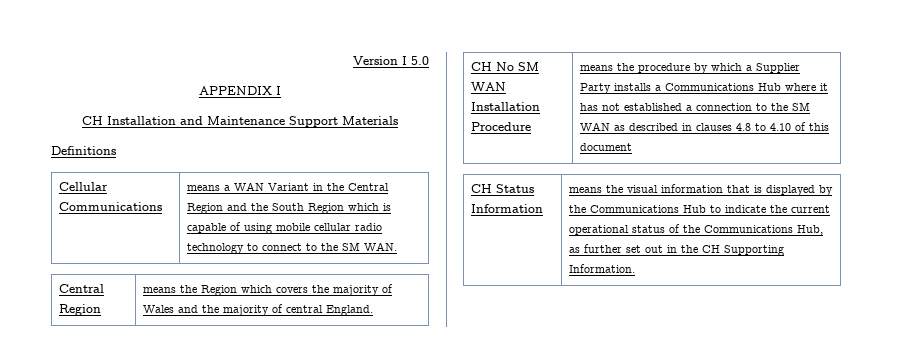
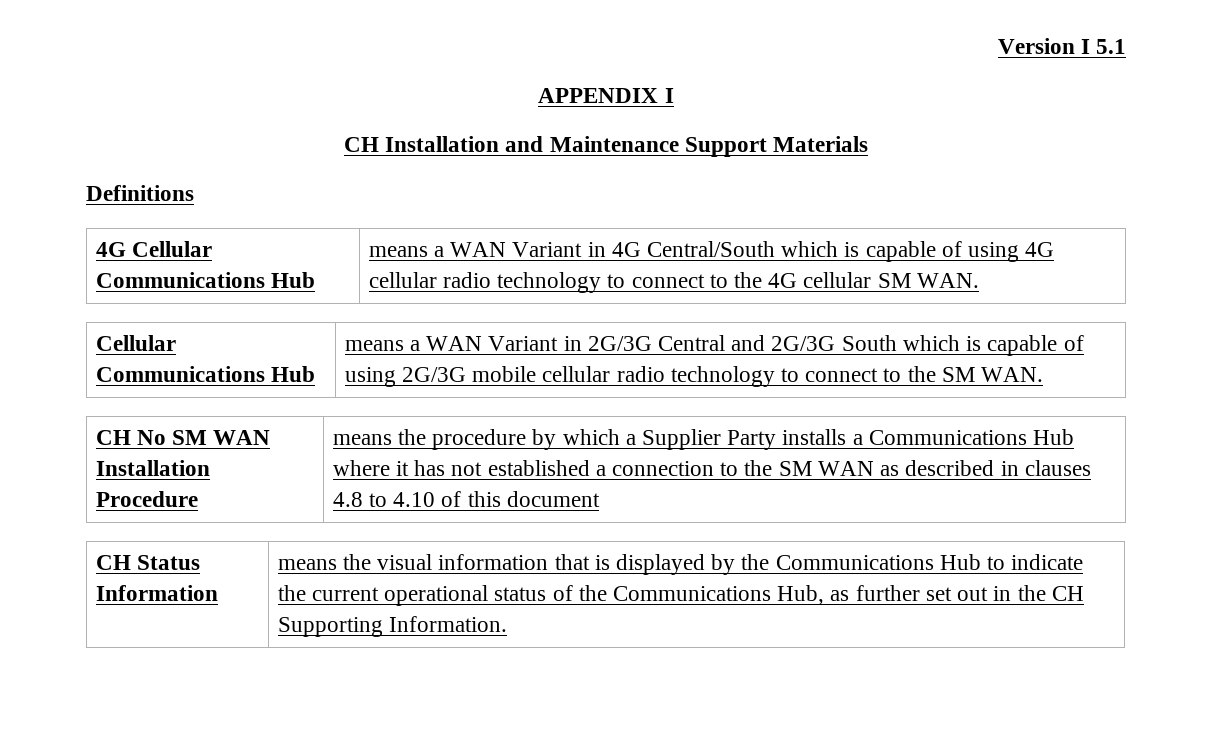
- Version I 5.0
+ Version I 5.1
- Cellular Communications | means a WAN Variant in the Central Region and the South Region which is capable of using mobile cellular radio technology to connect to the SM WAN.
+ 4G Cellular Communications Hub | means a WAN Variant in 4G Central/South which is capable of using 4G cellular radio technology to connect to the 4G cellular SM WAN.
+ Cellular Communications Hub | means a WAN Variant in 2G/3G Central and 2G/3G South which is capable of using 2G/3G mobile cellular radio technology to connect to the SM WAN.
- Central Region | means the Region which covers the majority of Wales and the majority of central England.

